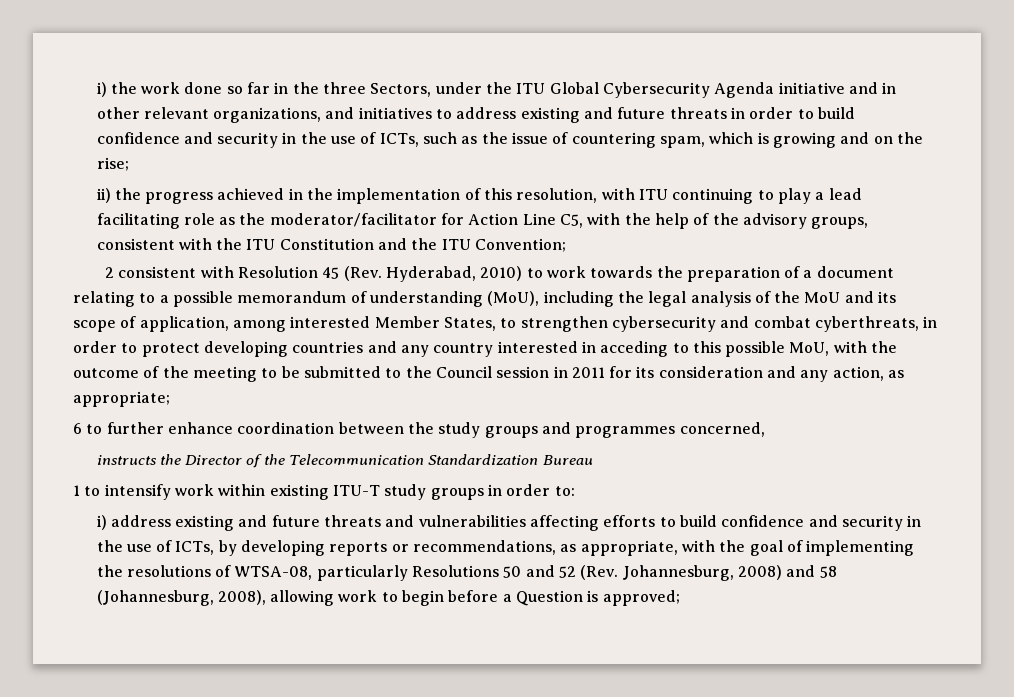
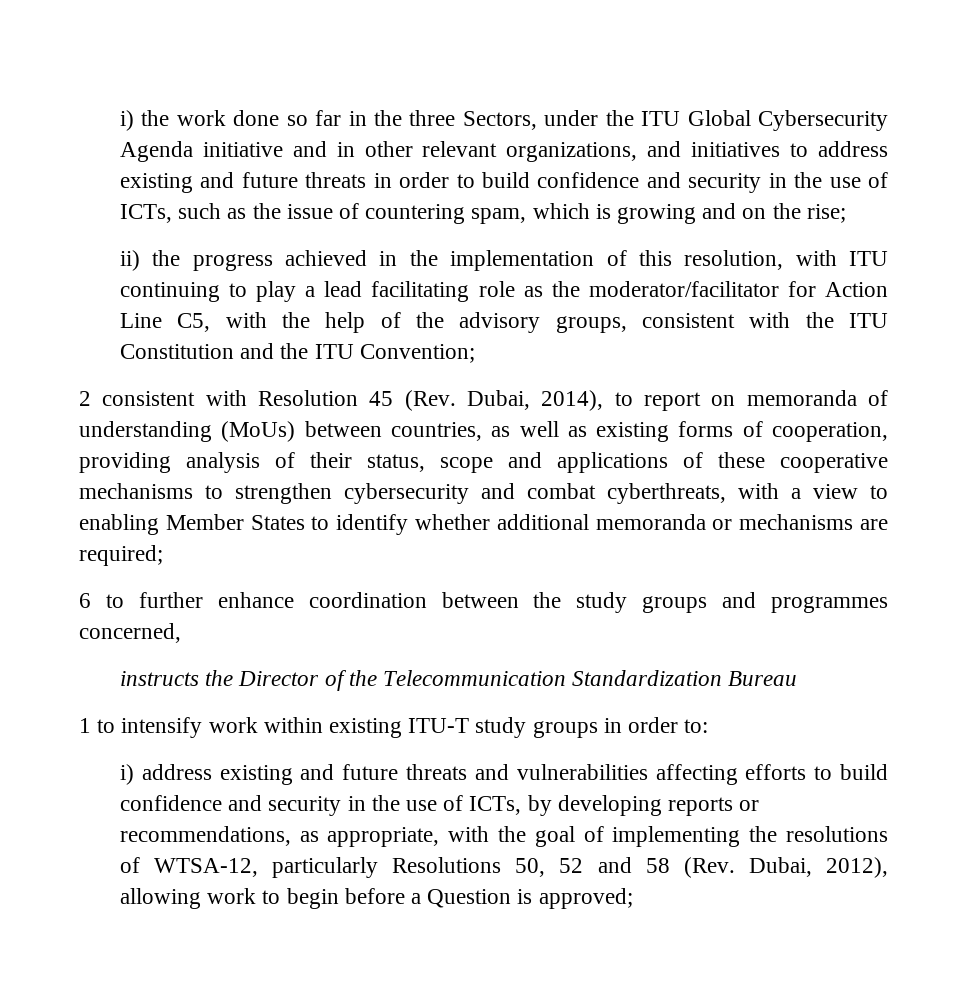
- 2 consistent with Resolution 45 (Rev. Hyderabad, 2010) to work towards the preparation of a document relating to a possible memorandum of understanding (MoU), including the legal analysis of the MoU and its scope of application, among interested Member States, to strengthen cybersecurity and combat cyberthreats, in order to protect developing countries and any country interested in acceding to this possible MoU, with the outcome of the meeting to be submitted to the Council session in 2011 for its consideration and any action, as appropriate;
+ 2 consistent with Resolution 45 (Rev. Dubai, 2014), to report on memoranda of understanding (MoUs) between countries, as well as existing forms of cooperation, providing analysis of their status, scope and applications of these cooperative mechanisms to strengthen cybersecurity and combat cyberthreats, with a view to enabling Member States to identify whether additional memoranda or mechanisms are required;
- i) address existing and future threats and vulnerabilities affecting efforts to build confidence and security in the use of ICTs, by developing reports or recommendations, as appropriate, with the goal of implementing the resolutions of WTSA-08, particularly Resolutions 50 and 52 (Rev. Johannesburg, 2008) and 58 (Johannesburg, 2008), allowing work to begin before a Question is approved;
+ i) address existing and future threats and vulnerabilities affecting efforts to build confidence and security in the use of ICTs, by developing reports or recommendations, as appropriate, with the goal of implementing the resolutions of WTSA-12, particularly Resolutions 50, 52 and 58 (Rev. Dubai, 2012), allowing work to begin before a Question is approved;

